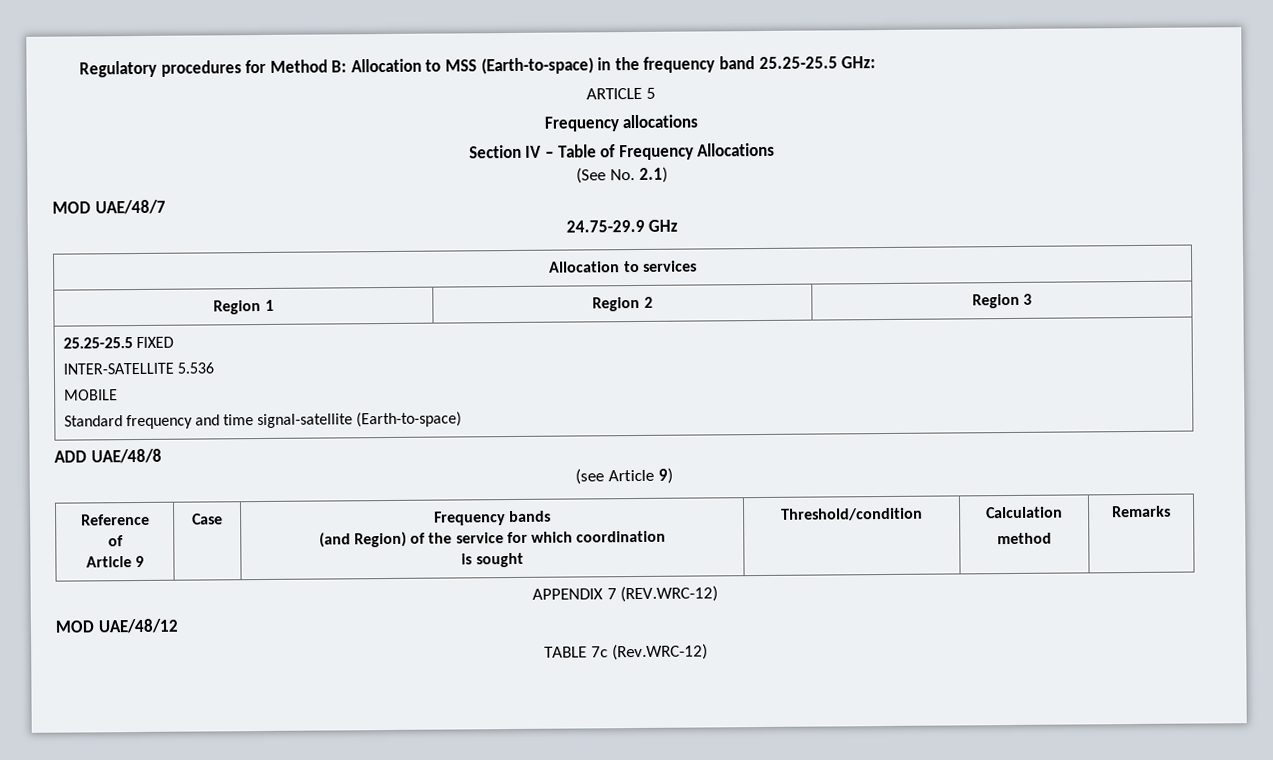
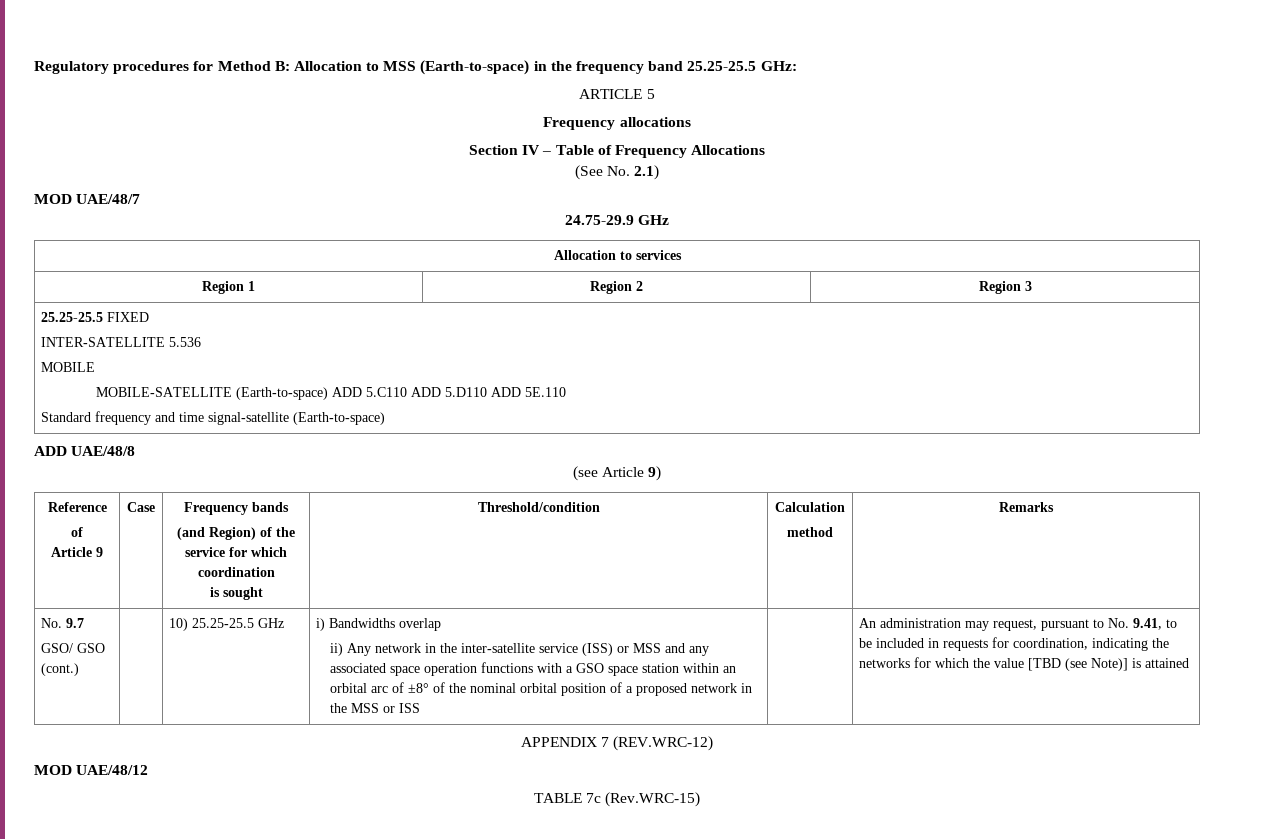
  25.25-25.5 FIXED
  INTER-SATELLITE 5.536
  MOBILE
+ MOBILE-SATELLITE (Earth-to-space) ADD 5.C110 ADD 5.D110 ADD 5E.110
+ No. 9.7
+ GSO/ GSO (cont.) | | 10) 25.25-25.5 GHz | i) Bandwidths overlap
+ ii) Any network in the inter-satellite service (ISS) or MSS and any associated space operation functions with a GSO space station within an orbital arc of ±8° of the nominal orbital position of a proposed network in the MSS or ISS | | An administration may request, pursuant to No. 9.41, to be included in requests for coordination, indicating the networks for which the value [TBD (see Note)] is attained
- TABLE 7c (Rev.WRC-12)
+ TABLE 7c (Rev.WRC-15)

